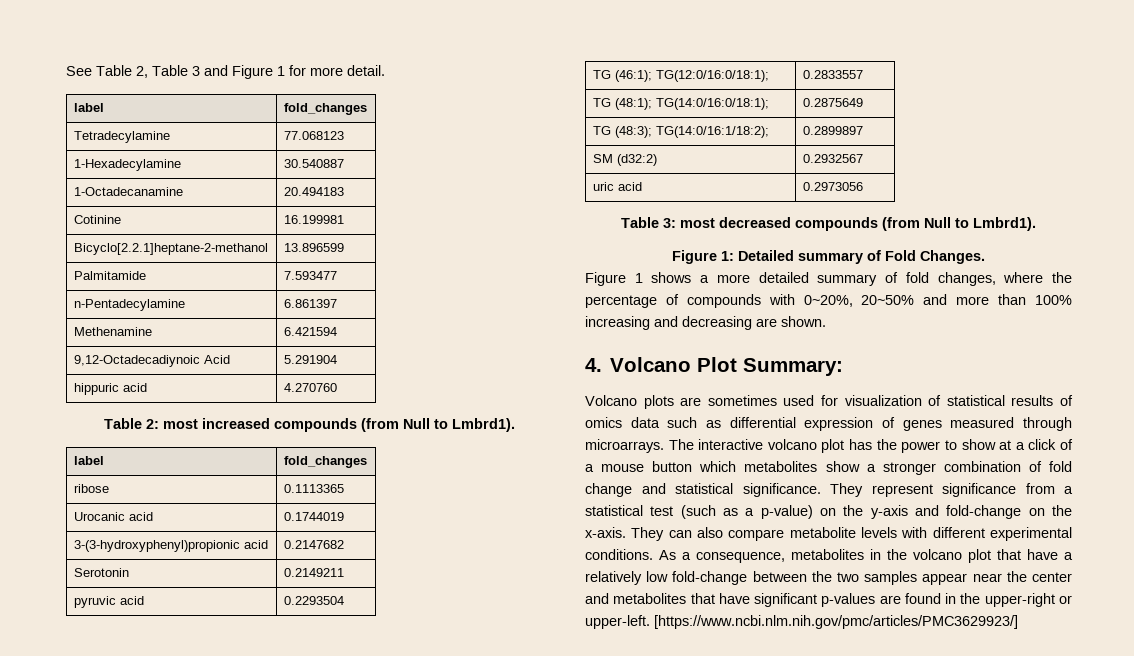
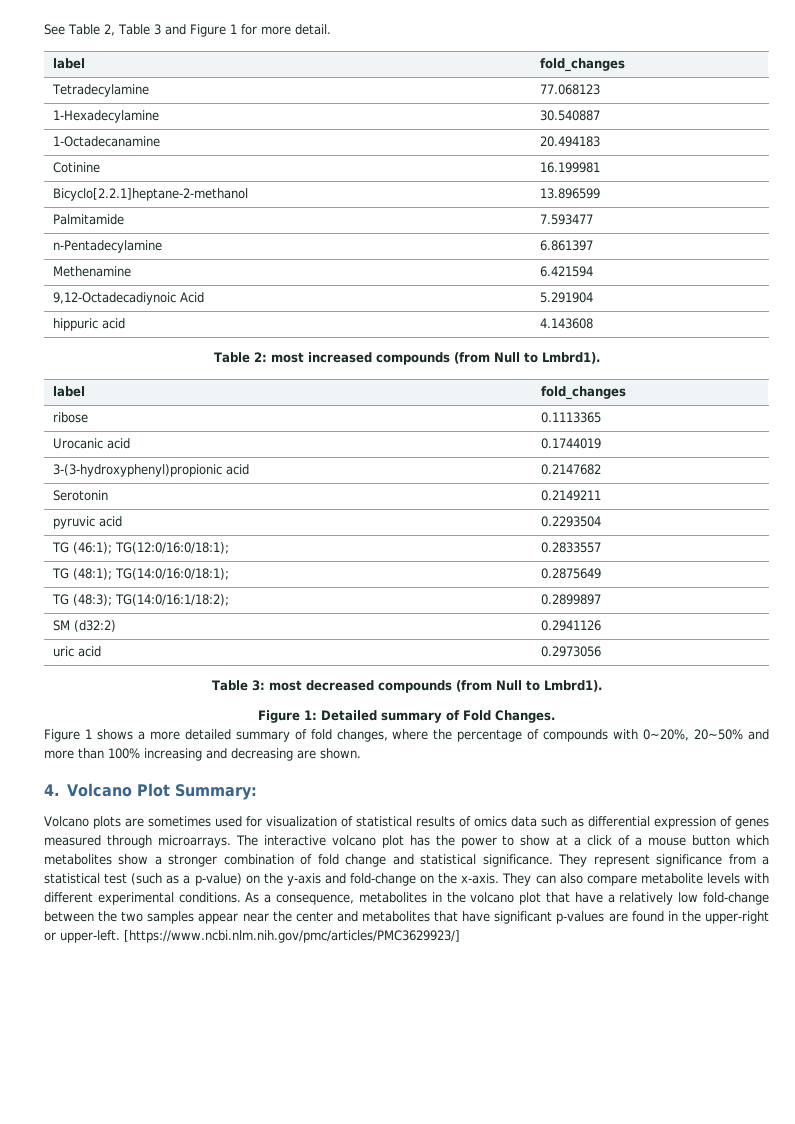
- hippuric acid | 4.270760
+ hippuric acid | 4.143608
- SM (d32:2) | 0.2932567
+ SM (d32:2) | 0.2941126

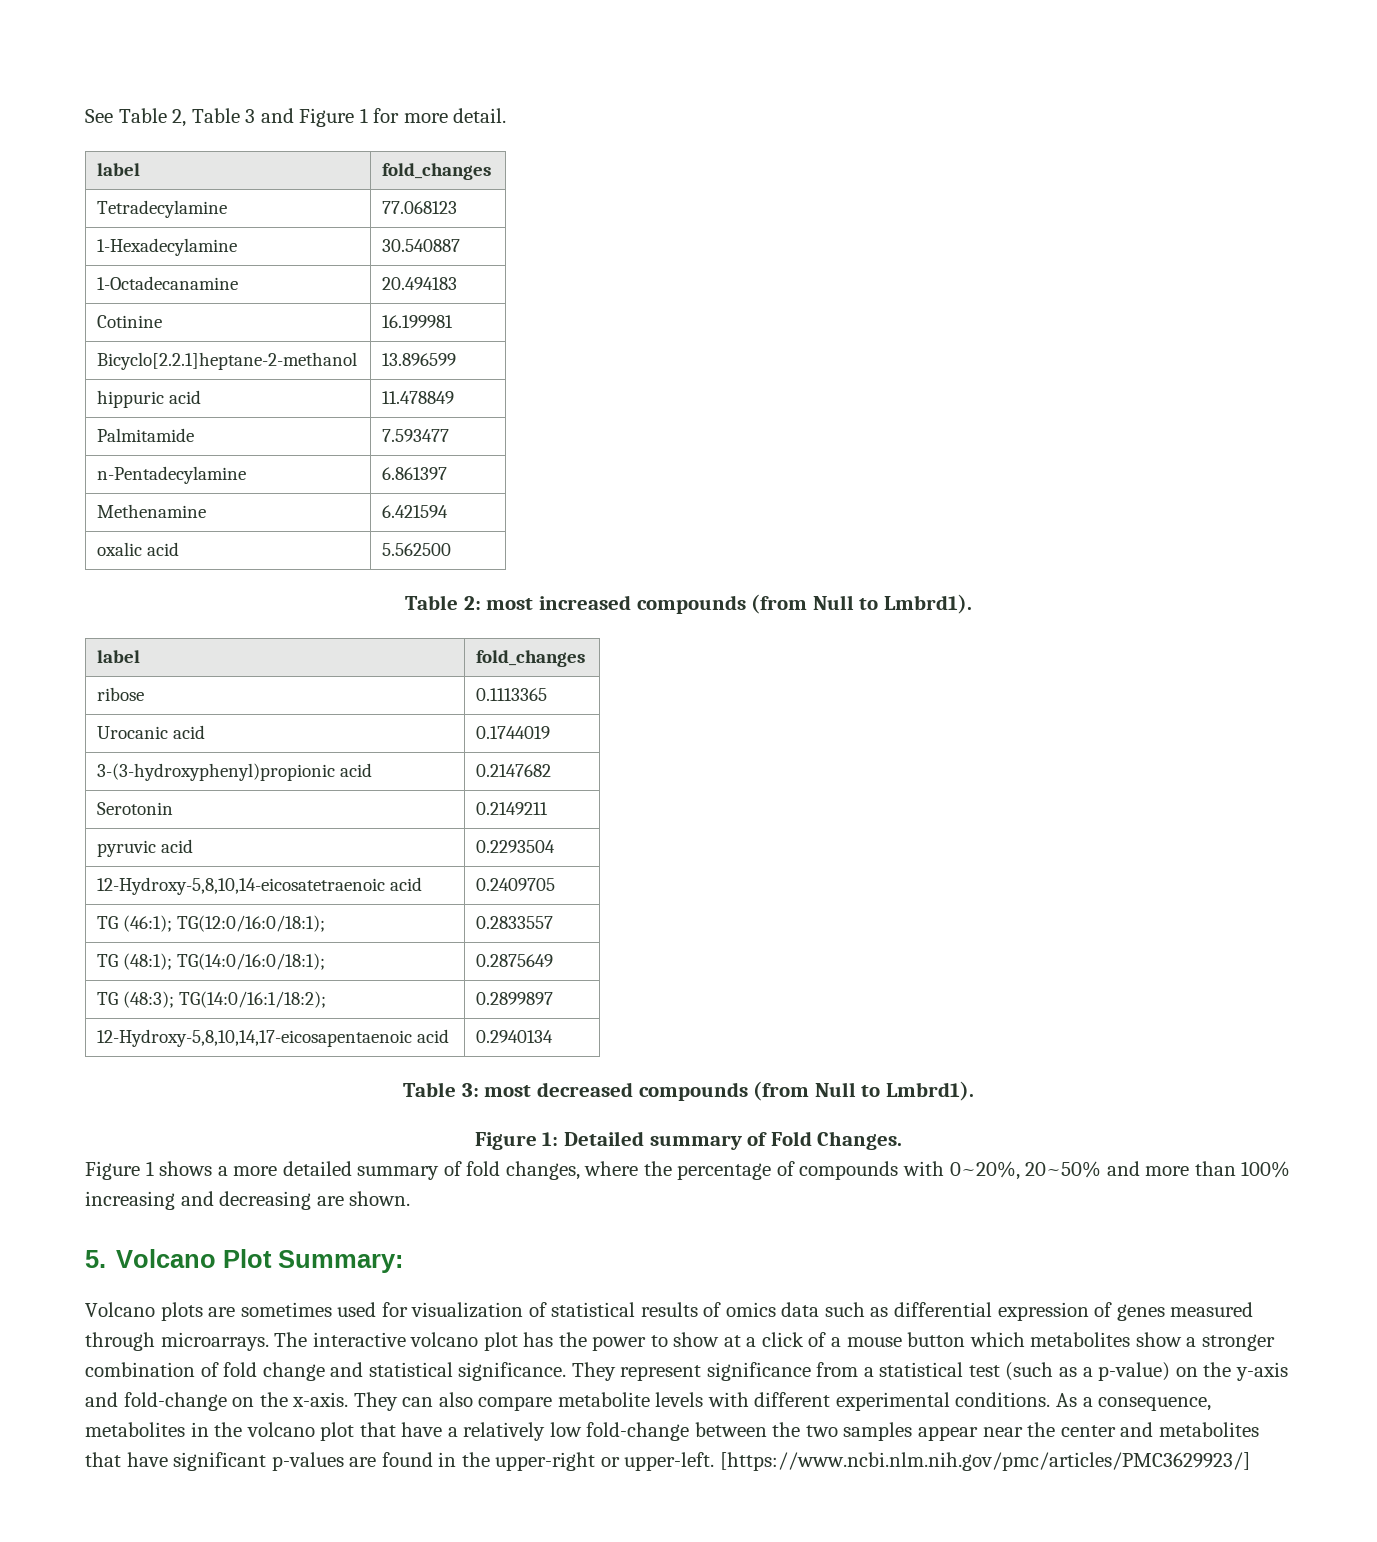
+ hippuric acid | 11.478849
- 9,12-Octadecadiynoic Acid | 5.291904
- hippuric acid | 4.143608
+ oxalic acid | 5.562500
+ 12-Hydroxy-5,8,10,14-eicosatetraenoic acid | 0.2409705
- SM (d32:2) | 0.2941126
- uric acid | 0.2973056
+ 12-Hydroxy-5,8,10,14,17-eicosapentaenoic acid | 0.2940134
- 4. Volcano Plot Summary:
+ 5. Volcano Plot Summary:

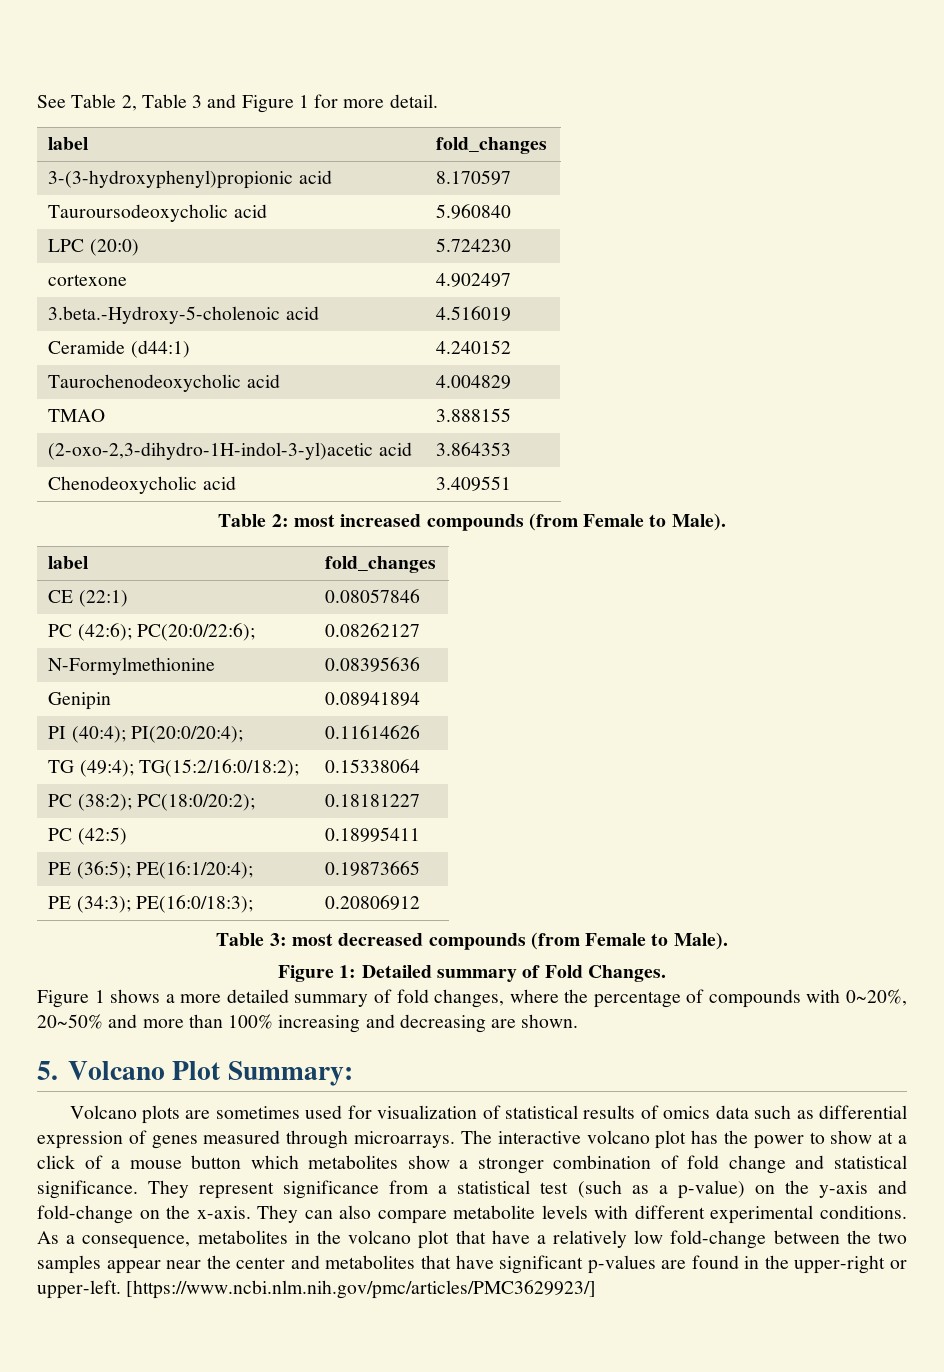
- Tetradecylamine | 77.068123
- 1-Hexadecylamine | 30.540887
- 1-Octadecanamine | 20.494183
- Cotinine | 16.199981
- Bicyclo[2.2.1]heptane-2-methanol | 13.896599
- hippuric acid | 11.478849
- Palmitamide | 7.593477
- n-Pentadecylamine | 6.861397
- Methenamine | 6.421594
- oxalic acid | 5.562500
+ 3-(3-hydroxyphenyl)propionic acid | 8.170597
+ Tauroursodeoxycholic acid | 5.960840
+ LPC (20:0) | 5.724230
+ cortexone | 4.902497
+ 3.beta.-Hydroxy-5-cholenoic acid | 4.516019
+ Ceramide (d44:1) | 4.240152
+ Taurochenodeoxycholic acid | 4.004829
+ TMAO | 3.888155
+ (2-oxo-2,3-dihydro-1H-indol-3-yl)acetic acid | 3.864353
+ Chenodeoxycholic acid | 3.409551
- Table 2: most increased compounds (from Null to Lmbrd1).
+ Table 2: most increased compounds (from Female to Male).
  label | fold_changes
- ribose | 0.1113365
- Urocanic acid | 0.1744019
- 3-(3-hydroxyphenyl)propionic acid | 0.2147682
- Serotonin | 0.2149211
- pyruvic acid | 0.2293504
- 12-Hydroxy-5,8,10,14-eicosatetraenoic acid | 0.2409705
- TG (46:1); TG(12:0/16:0/18:1); | 0.2833557
- TG (48:1); TG(14:0/16:0/18:1); | 0.2875649
- TG (48:3); TG(14:0/16:1/18:2); | 0.2899897
- 12-Hydroxy-5,8,10,14,17-eicosapentaenoic acid | 0.2940134
+ CE (22:1) | 0.08057846
+ PC (42:6); PC(20:0/22:6); | 0.08262127
+ N-Formylmethionine | 0.08395636
+ Genipin | 0.08941894
+ PI (40:4); PI(20:0/20:4); | 0.11614626
+ TG (49:4); TG(15:2/16:0/18:2); | 0.15338064
+ PC (38:2); PC(18:0/20:2); | 0.18181227
+ PC (42:5) | 0.18995411
+ PE (36:5); PE(16:1/20:4); | 0.19873665
+ PE (34:3); PE(16:0/18:3); | 0.20806912
- Table 3: most decreased compounds (from Null to Lmbrd1).
+ Table 3: most decreased compounds (from Female to Male).

